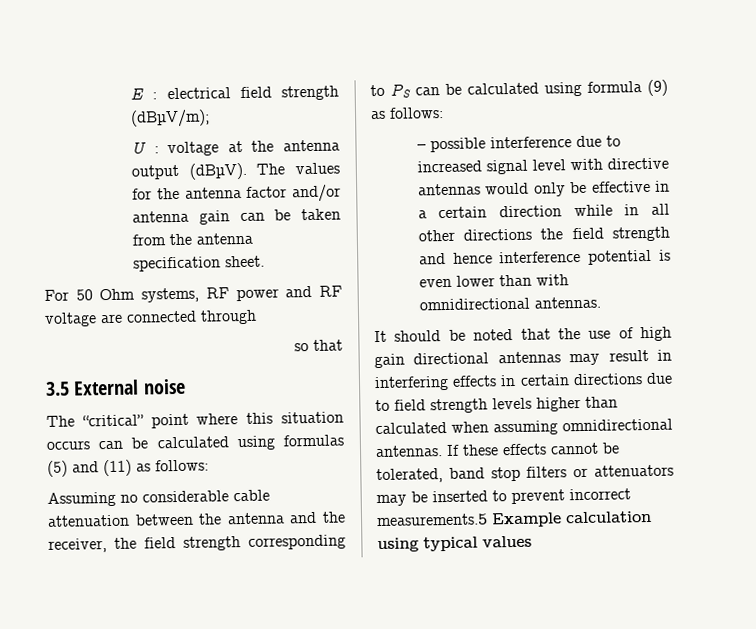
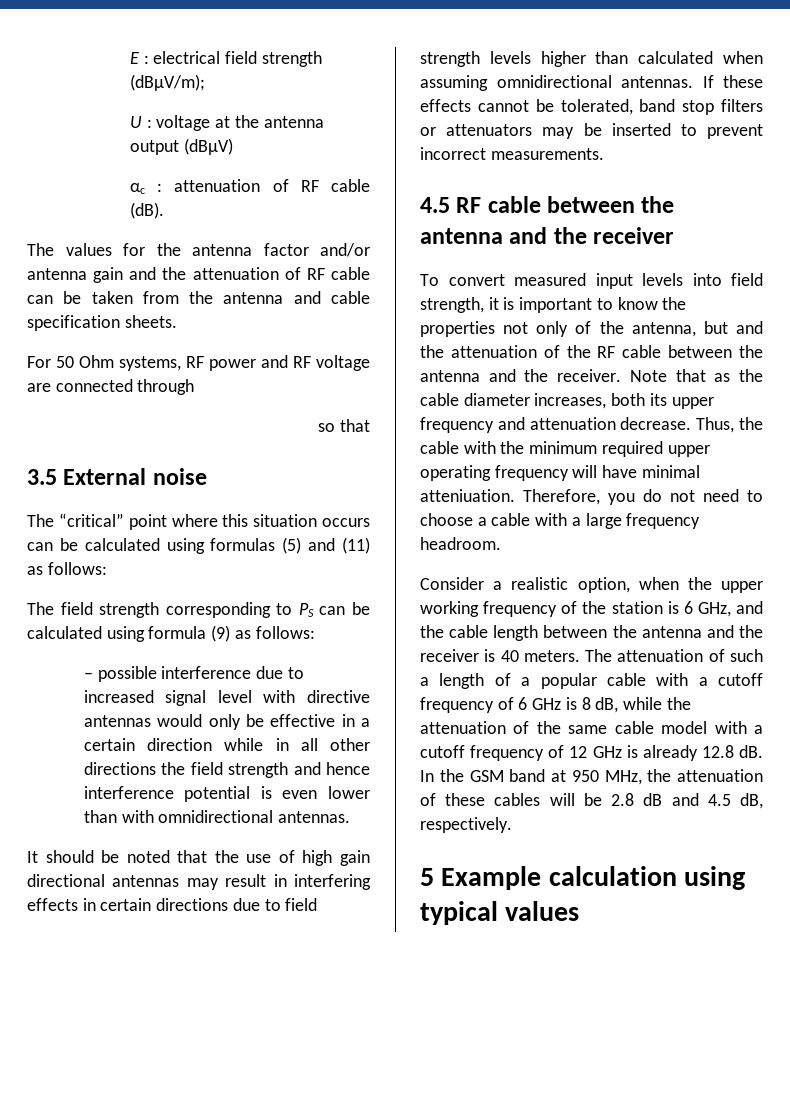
- U : voltage at the antenna output (dBµV). The values for the antenna factor and/or antenna gain can be taken from the antenna specification sheet.
+ U : voltage at the antenna output (dBµV)
+ αc : attenuation of RF cable (dB).
+ The values for the antenna factor and/or antenna gain and the attenuation of RF cable can be taken from the antenna and cable specification sheets.
- Assuming no considerable cable attenuation between the antenna and the receiver, the field strength corresponding to PS can be calculated using formula (9) as follows:
+ The field strength corresponding to PS can be calculated using formula (9) as follows:
- If these effects cannot be tolerated, band stop filters or attenuators may be inserted to prevent incorrect measurements.5 Example calculation using typical values
+ If these effects cannot be tolerated, band stop filters or attenuators may be inserted to prevent incorrect measurements.
+ 4.5 RF cable between the antenna and the receiver
+ To convert measured input levels into field strength, it is important to know the properties not only of the antenna, but and the attenuation of the RF cable between the antenna and the receiver. Note that as the cable diameter increases, both its upper frequency and attenuation decrease. Thus, the cable with the minimum required upper operating frequency will have minimal atteniuation. Therefore, you do not need to choose a cable with a large frequency headroom.
+ Consider a realistic option, when the upper working frequency of the station is 6 GHz, and the cable length between the antenna and the receiver is 40 meters. The attenuation of such a length of a popular cable with a cutoff frequency of 6 GHz is 8 dB, while the attenuation of the same cable model with a cutoff frequency of 12 GHz is already 12.8 dB. In the GSM band at 950 MHz, the attenuation of these cables will be 2.8 dB and 4.5 dB, respectively.
+ 5 Example calculation using typical values

